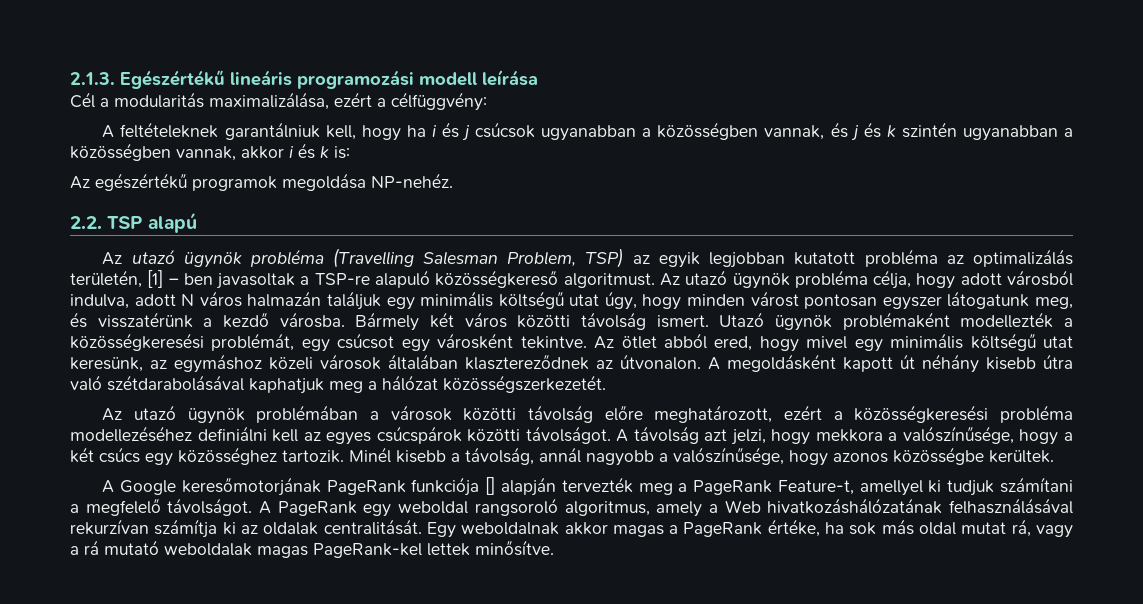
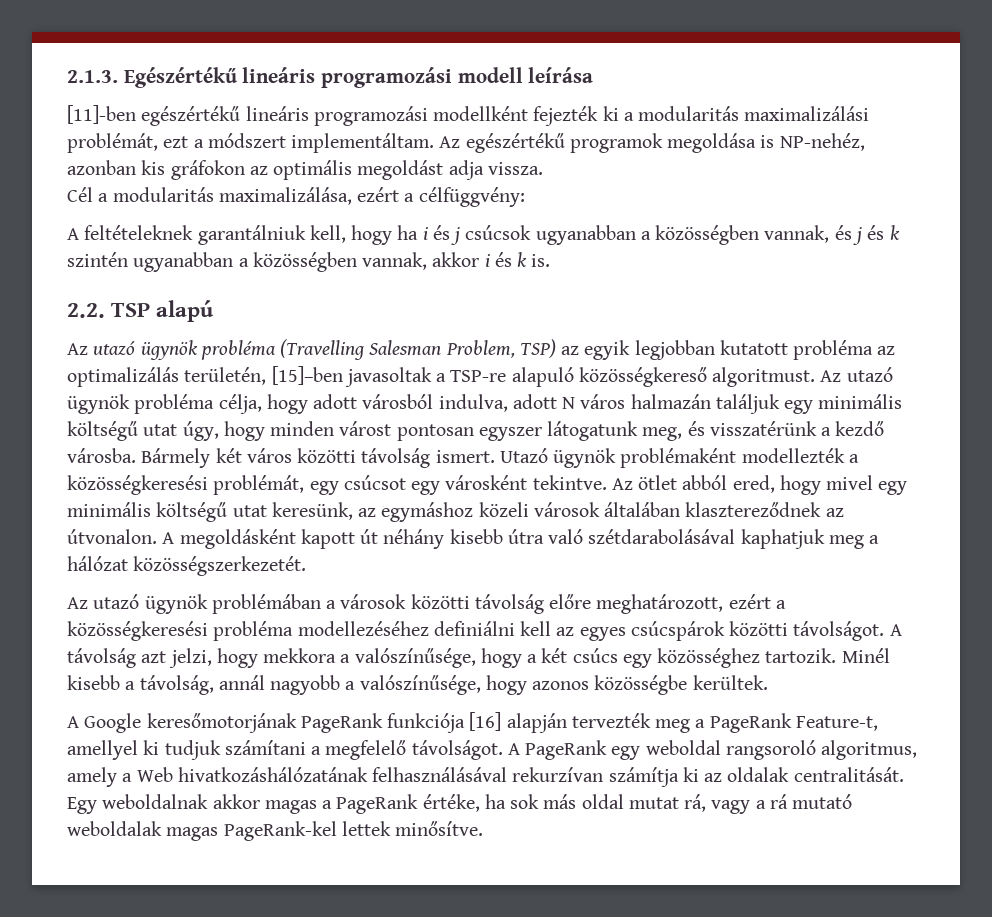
+ [11]-ben egészértékű lineáris programozási modellként fejezték ki a modularitás maximalizálási problémát, ezt a módszert implementáltam. Az egészértékű programok megoldása is NP-nehéz, azonban kis gráfokon az optimális megoldást adja vissza.
- A feltételeknek garantálniuk kell, hogy ha i és j csúcsok ugyanabban a közösségben vannak, és j és k szintén ugyanabban a közösségben vannak, akkor i és k is:
- Az egészértékű programok megoldása NP-nehéz.
+ A feltételeknek garantálniuk kell, hogy ha i és j csúcsok ugyanabban a közösségben vannak, és j és k szintén ugyanabban a közösségben vannak, akkor i és k is.
- Az utazó ügynök probléma (Travelling Salesman Problem, TSP) az egyik legjobban kutatott probléma az optimalizálás területén, [1] – ben javasoltak a TSP-re alapuló közösségkereső algoritmust.
+ Az utazó ügynök probléma (Travelling Salesman Problem, TSP) az egyik legjobban kutatott probléma az optimalizálás területén, [15]–ben javasoltak a TSP-re alapuló közösségkereső algoritmust.
- A Google keresőmotorjának PageRank funkciója [] alapján tervezték meg a PageRank Feature-t, amellyel ki tudjuk számítani a megfelelő távolságot.
+ A Google keresőmotorjának PageRank funkciója [16] alapján tervezték meg a PageRank Feature-t, amellyel ki tudjuk számítani a megfelelő távolságot.

